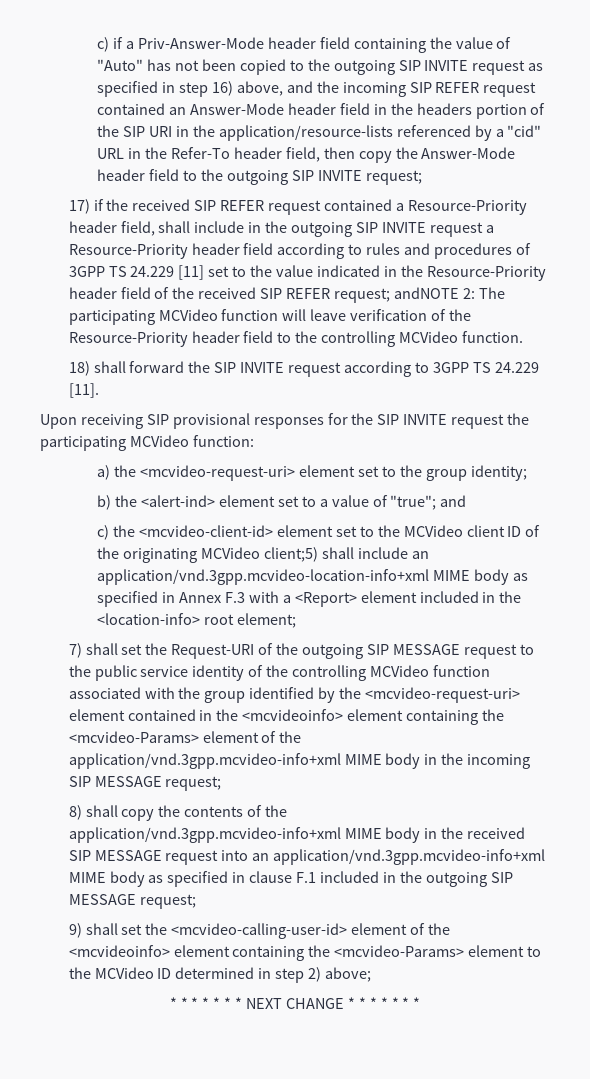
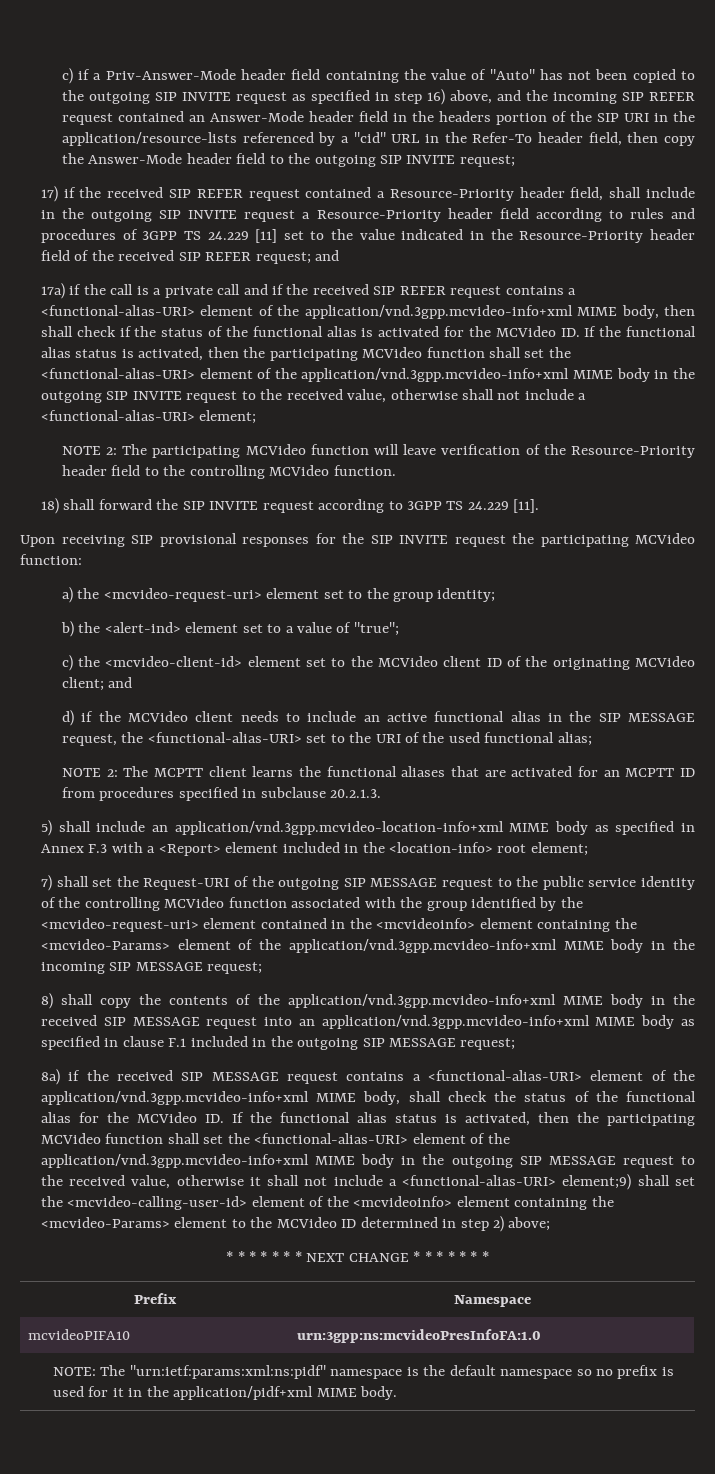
- 17) if the received SIP REFER request contained a Resource-Priority header field, shall include in the outgoing SIP INVITE request a Resource-Priority header field according to rules and procedures of 3GPP TS 24.229 [11] set to the value indicated in the Resource-Priority header field of the received SIP REFER request; andNOTE 2:
+ 17) if the received SIP REFER request contained a Resource-Priority header field, shall include in the outgoing SIP INVITE request a Resource-Priority header field according to rules and procedures of 3GPP TS 24.229 [11] set to the value indicated in the Resource-Priority header field of the received SIP REFER request; and
+ 17a) if the call is a private call and if the received SIP REFER request contains a <functional-alias-URI> element of the application/vnd.3gpp.mcvideo-info+xml MIME body, then shall check if the status of the functional alias is activated for the MCVideo ID. If the functional alias status is activated, then the participating MCVideo function shall set the <functional-alias-URI> element of the application/vnd.3gpp.mcvideo-info+xml MIME body in the outgoing SIP INVITE request to the received value, otherwise shall not include a <functional-alias-URI> element;
+ NOTE 2:
- b) the <alert-ind> element set to a value of "true"; and
+ b) the <alert-ind> element set to a value of "true";
- c) the <mcvideo-client-id> element set to the MCVideo client ID of the originating MCVideo client;5) shall include an application/vnd.3gpp.mcvideo-location-info+xml MIME body as specified in Annex F.3 with a <Report> element included in the <location-info> root element;
+ c) the <mcvideo-client-id> element set to the MCVideo client ID of the originating MCVideo client; and
+ d) if the MCVideo client needs to include an active functional alias in the SIP MESSAGE request, the <functional-alias-URI> set to the URI of the used functional alias;
+ NOTE 2: The MCPTT client learns the functional aliases that are activated for an MCPTT ID from procedures specified in subclause 20.2.1.3.
+ 5) shall include an application/vnd.3gpp.mcvideo-location-info+xml MIME body as specified in Annex F.3 with a <Report> element included in the <location-info> root element;
- 9) shall set the <mcvideo-calling-user-id> element of the <mcvideoinfo> element containing the <mcvideo-Params> element to the MCVideo ID determined in step 2) above;
+ 8a) if the received SIP MESSAGE request contains a <functional-alias-URI> element of the application/vnd.3gpp.mcvideo-info+xml MIME body, shall check the status of the functional alias for the MCVideo ID. If the functional alias status is activated, then the participating MCVideo function shall set the <functional-alias-URI> element of the application/vnd.3gpp.mcvideo-info+xml MIME body in the outgoing SIP MESSAGE request to the received value, otherwise it shall not include a <functional-alias-URI> element;9) shall set the <mcvideo-calling-user-id> element of the <mcvideoinfo> element containing the <mcvideo-Params> element to the MCVideo ID determined in step 2) above;
+ Prefix | Namespace
+ mcvideoPIFA10 | urn:3gpp:ns:mcvideoPresInfoFA:1.0
+ NOTE: The "urn:ietf:params:xml:ns:pidf" namespace is the default namespace so no prefix is used for it in the application/pidf+xml MIME body.

